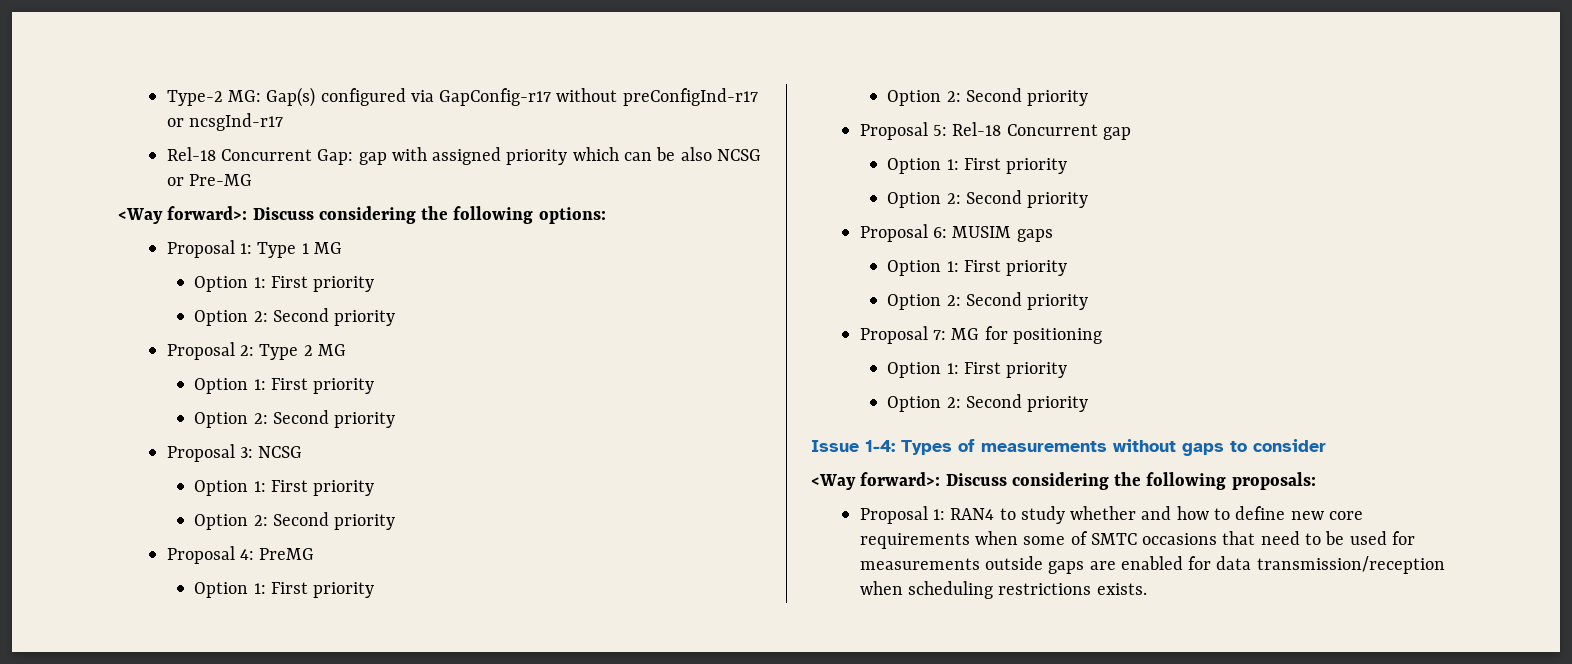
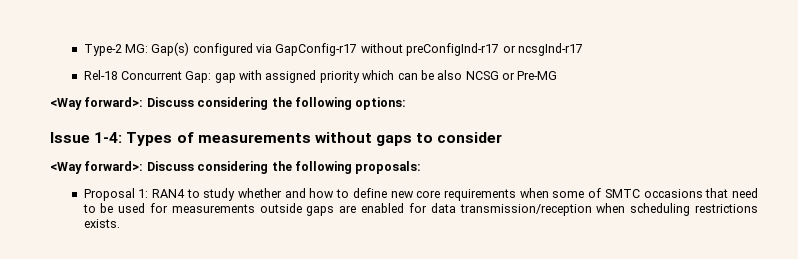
- Proposal 1: Type 1 MG
- Option 1: First priority
- Option 2: Second priority
- Proposal 2: Type 2 MG
- Option 1: First priority
- Option 2: Second priority
- Proposal 3: NCSG
- Option 1: First priority
- Option 2: Second priority
- Proposal 4: PreMG
- Option 1: First priority
- Option 2: Second priority
- Proposal 5: Rel-18 Concurrent gap
- Option 1: First priority
- Option 2: Second priority
- Proposal 6: MUSIM gaps
- Option 1: First priority
- Option 2: Second priority
- Proposal 7: MG for positioning
- Option 1: First priority
- Option 2: Second priority

